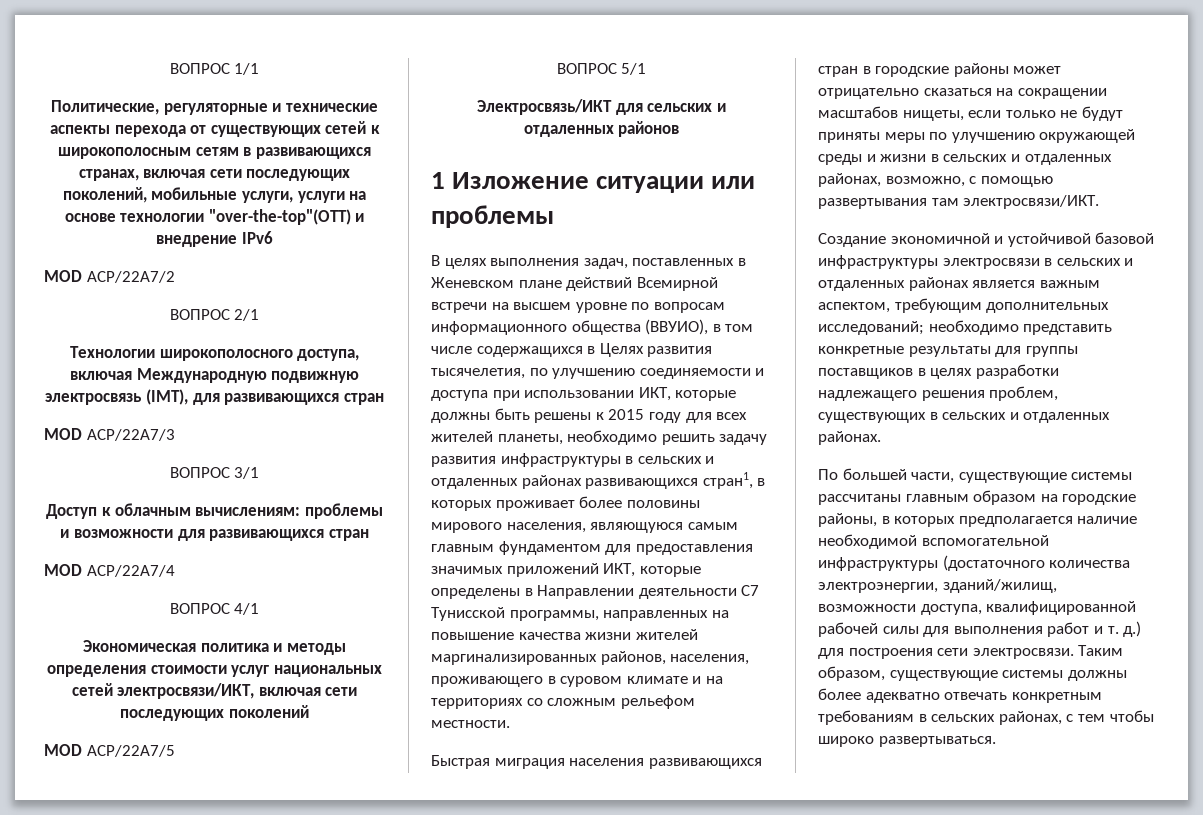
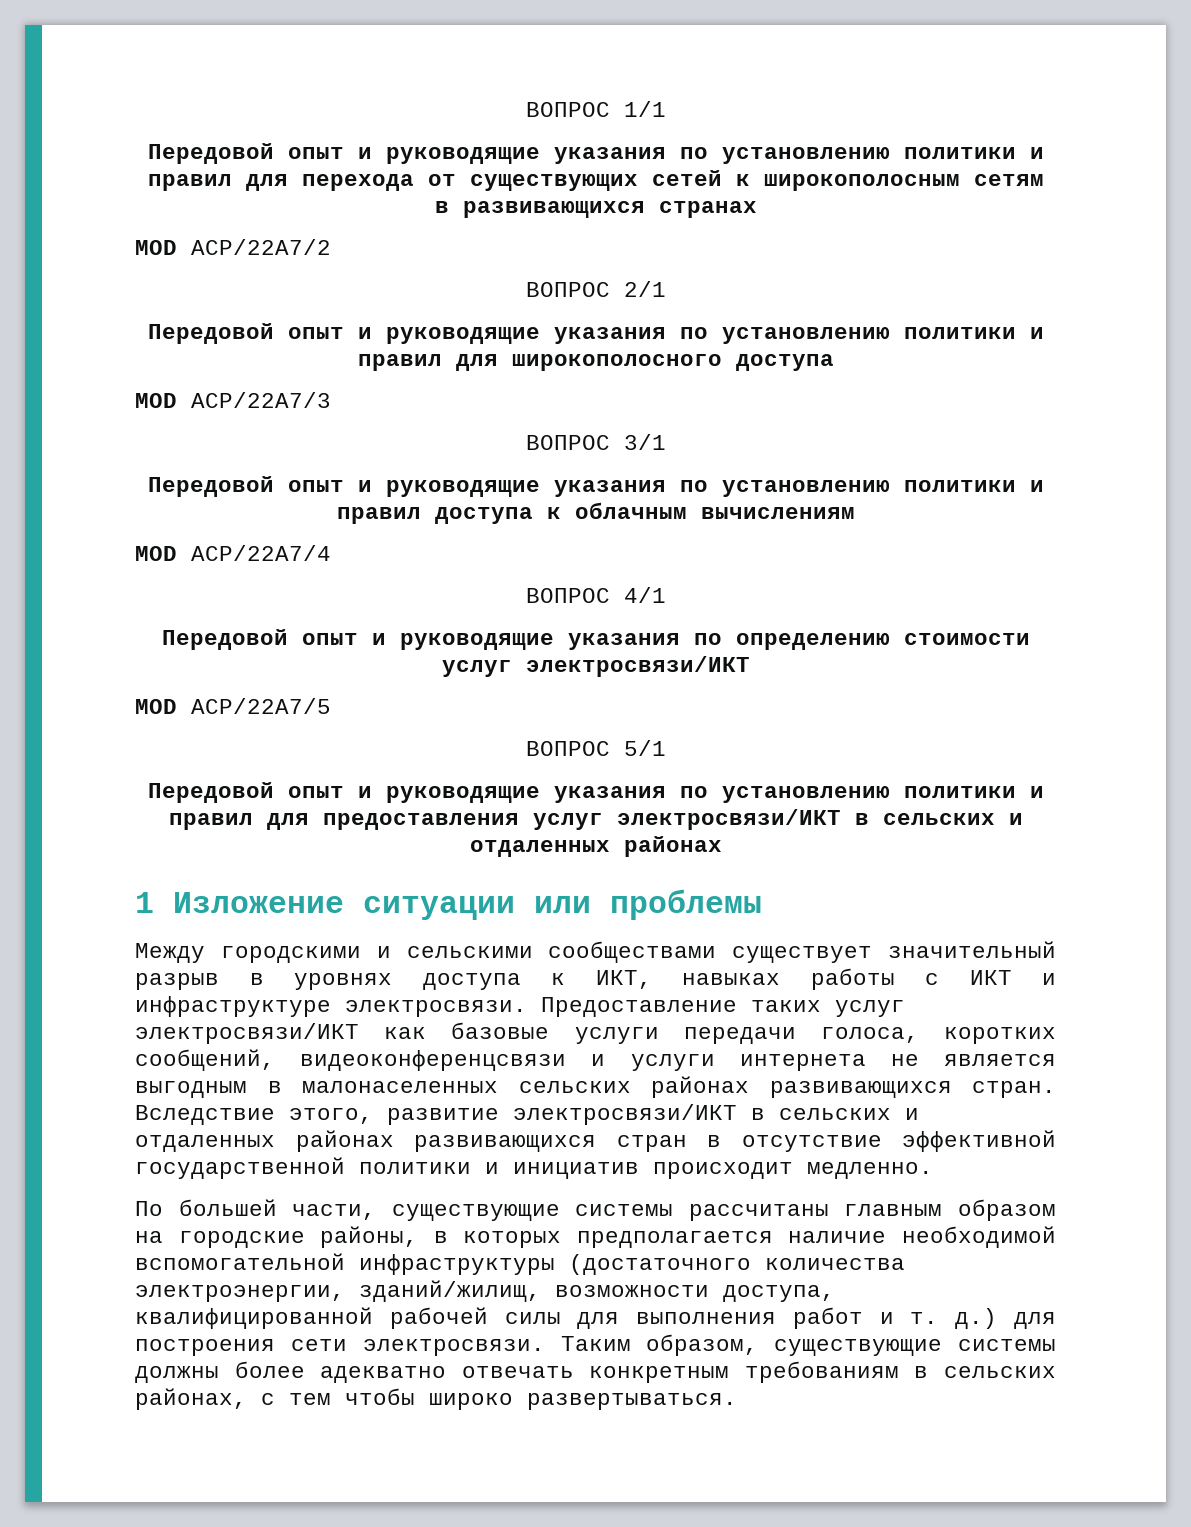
- Политические, регуляторные и технические аспекты перехода от существующих сетей к широкополосным сетям в развивающихся странах, включая сети последующих поколений, мобильные услуги, услуги на основе технологии "over-the-top"(ОТТ) и внедрение IPv6
+ Передовой опыт и руководящие указания по установлению политики и правил для перехода от существующих сетей к широкополосным сетям в развивающихся странах
  MOD ACP/22A7/2
  ВОПРОС 2/1
- Технологии широкополосного доступа, включая Международную подвижную электросвязь (IMT), для развивающихся стран
+ Передовой опыт и руководящие указания по установлению политики и правил для широкополосного доступа
  MOD ACP/22A7/3
  ВОПРОС 3/1
- Доступ к облачным вычислениям: проблемы и возможности для развивающихся стран
+ Передовой опыт и руководящие указания по установлению политики и правил доступа к облачным вычислениям
  MOD ACP/22A7/4
  ВОПРОС 4/1
- Экономическая политика и методы определения стоимости услуг национальных сетей электросвязи/ИКТ, включая сети последующих поколений
+ Передовой опыт и руководящие указания по определению стоимости услуг электросвязи/ИКТ
  MOD ACP/22A7/5
  ВОПРОС 5/1
- Электросвязь/ИКТ для сельских и отдаленных районов
+ Передовой опыт и руководящие указания по установлению политики и правил для предоставления услуг электросвязи/ИКТ в сельских и отдаленных районах
- В целях выполнения задач, поставленных в Женевском плане действий Всемирной встречи на высшем уровне по вопросам информационного общества (ВВУИО), в том числе содержащихся в Целях развития тысячелетия, по улучшению соединяемости и доступа при использовании ИКТ, которые должны быть решены к 2015 году для всех жителей планеты, необходимо решить задачу развития инфраструктуры в сельских и отдаленных районах развивающихся стран1, в которых проживает более половины мирового населения, являющуюся самым главным фундаментом для предоставления значимых приложений ИКТ, которые определены в Направлении деятельности С7 Тунисской программы, направленных на повышение качества жизни жителей маргинализированных районов, населения, проживающего в суровом климате и на территориях со сложным рельефом местности.
- Быстрая миграция населения развивающихся стран в городские районы может отрицательно сказаться на сокращении масштабов нищеты, если только не будут приняты меры по улучшению окружающей среды и жизни в сельских и отдаленных районах, возможно, с помощью развертывания там электросвязи/ИКТ.
- Создание экономичной и устойчивой базовой инфраструктуры электросвязи в сельских и отдаленных районах является важным аспектом, требующим дополнительных исследований; необходимо представить конкретные результаты для группы поставщиков в целях разработки надлежащего решения проблем, существующих в сельских и отдаленных районах.
+ Между городскими и сельскими сообществами существует значительный разрыв в уровнях доступа к ИКТ, навыках работы с ИКТ и инфраструктуре электросвязи. Предоставление таких услуг электросвязи/ИКТ как базовые услуги передачи голоса, коротких сообщений, видеоконференцсвязи и услуги интернета не является выгодным в малонаселенных сельских районах развивающихся стран. Вследствие этого, развитие электросвязи/ИКТ в сельских и отдаленных районах развивающихся стран в отсутствие эффективной государственной политики и инициатив происходит медленно.

